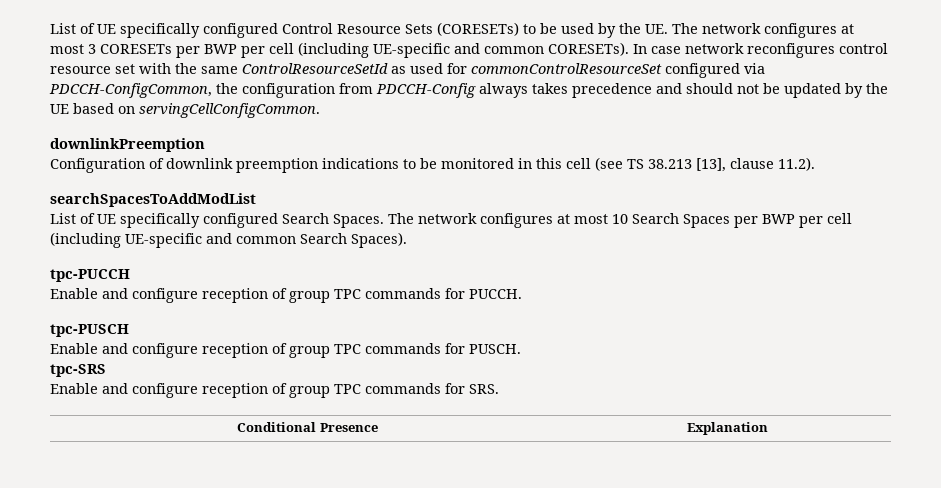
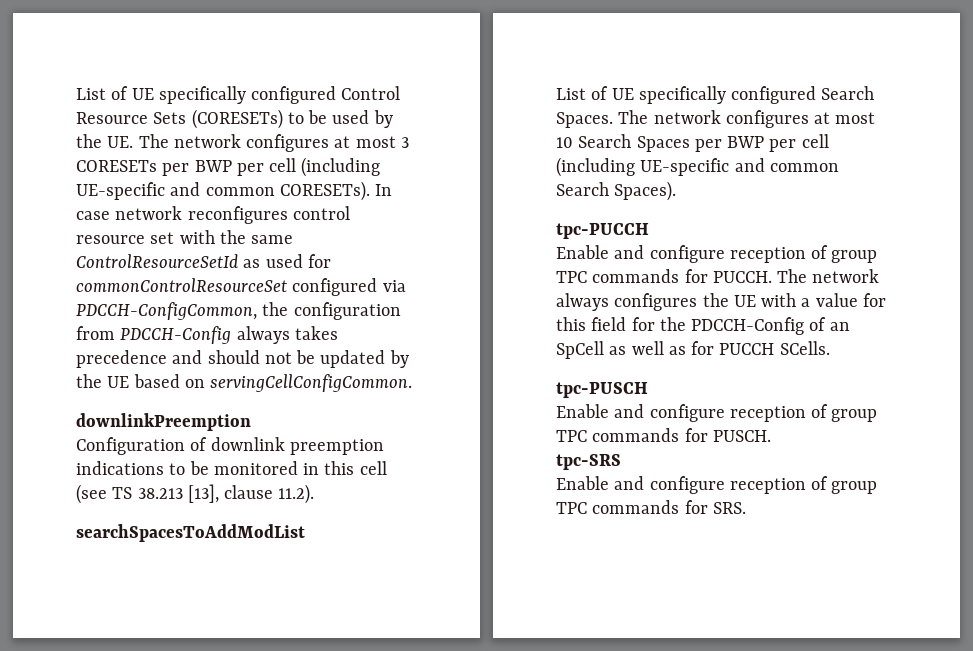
+ The network always configures the UE with a value for this field for the PDCCH-Config of an SpCell as well as for PUCCH SCells.
- Conditional Presence | Explanation

